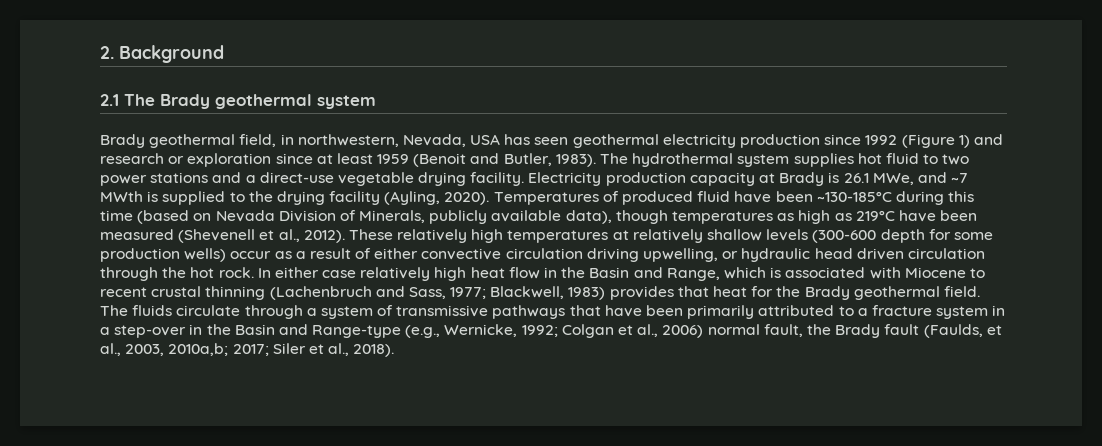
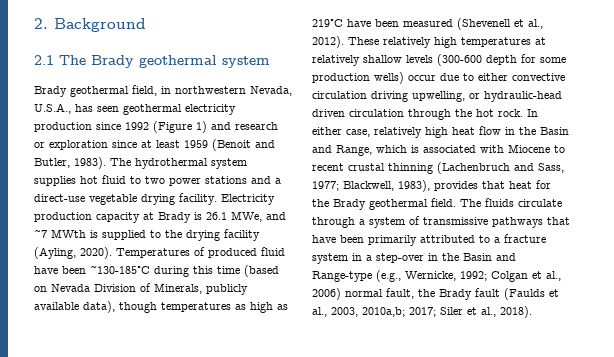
- Brady geothermal field, in northwestern, Nevada, USA has seen geothermal electricity production since 1992 (Figure 1) and research or exploration since at least 1959 (Benoit and Butler, 1983).
+ Brady geothermal field, in northwestern Nevada, U.S.A., has seen geothermal electricity production since 1992 (Figure 1) and research or exploration since at least 1959 (Benoit and Butler, 1983).
- These relatively high temperatures at relatively shallow levels (300-600 depth for some production wells) occur as a result of either convective circulation driving upwelling, or hydraulic head driven circulation through the hot rock.
+ These relatively high temperatures at relatively shallow levels (300-600 depth for some production wells) occur due to either convective circulation driving upwelling, or hydraulic-head driven circulation through the hot rock.
- In either case relatively high heat flow in the Basin and Range, which is associated with Miocene to recent crustal thinning (Lachenbruch and Sass, 1977; Blackwell, 1983) provides that heat for the Brady geothermal field.
+ In either case, relatively high heat flow in the Basin and Range, which is associated with Miocene to recent crustal thinning (Lachenbruch and Sass, 1977; Blackwell, 1983), provides that heat for the Brady geothermal field.
- The fluids circulate through a system of transmissive pathways that have been primarily attributed to a fracture system in a step-over in the Basin and Range-type (e.g., Wernicke, 1992; Colgan et al., 2006) normal fault, the Brady fault (Faulds, et al., 2003, 2010a,b; 2017; Siler et al., 2018).
+ The fluids circulate through a system of transmissive pathways that have been primarily attributed to a fracture system in a step-over in the Basin and Range-type (e.g., Wernicke, 1992; Colgan et al., 2006) normal fault, the Brady fault (Faulds et al., 2003, 2010a,b; 2017; Siler et al., 2018).

